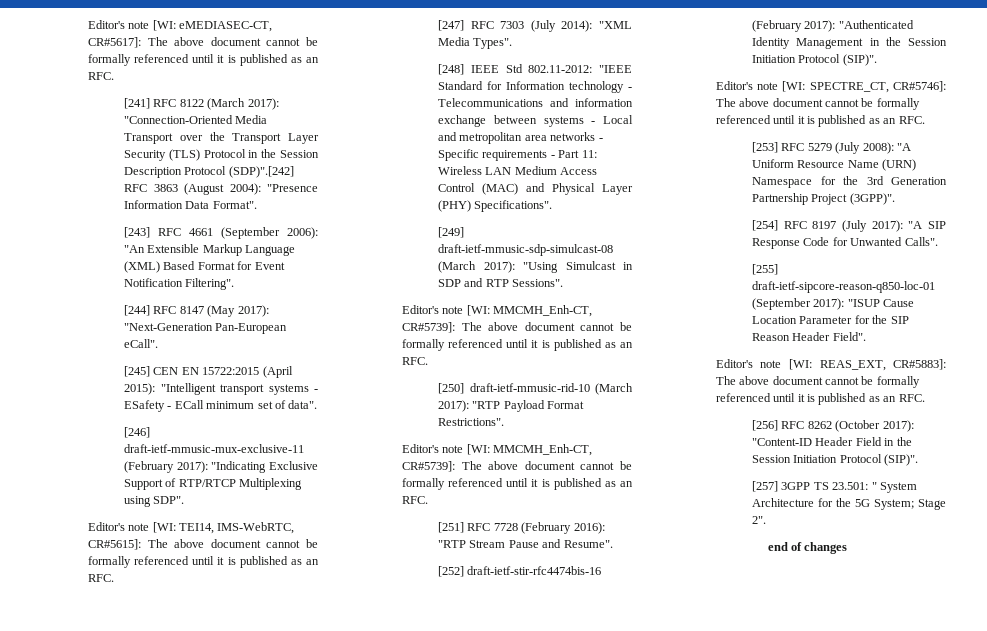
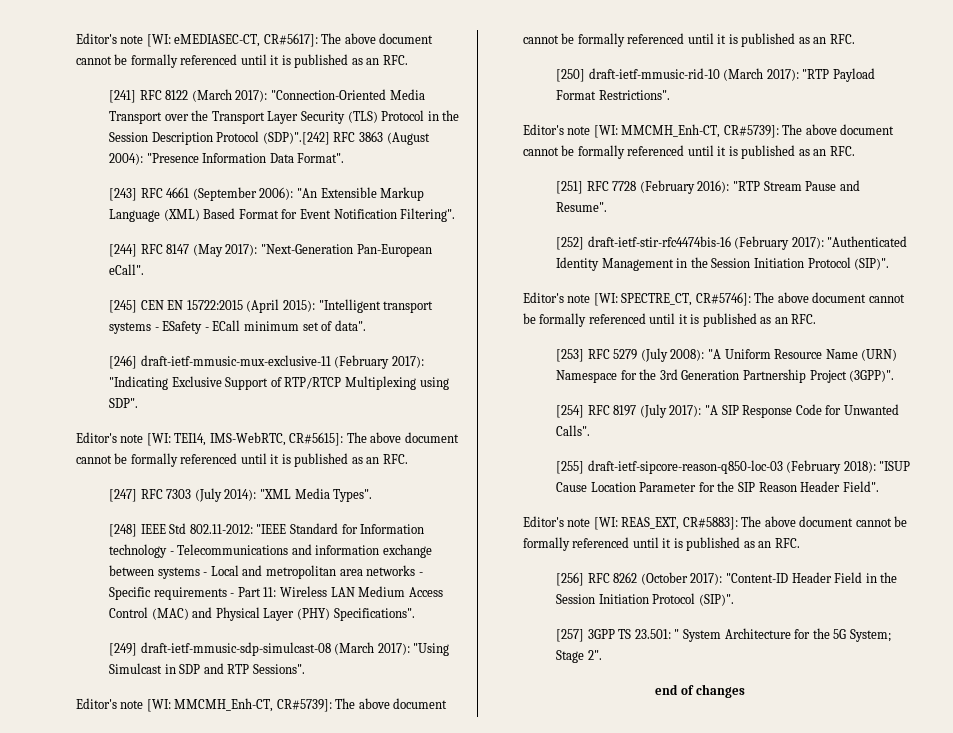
- [255] draft-ietf-sipcore-reason-q850-loc-01 (September 2017): "ISUP Cause Location Parameter for the SIP Reason Header Field".
+ [255] draft-ietf-sipcore-reason-q850-loc-03 (February 2018): "ISUP Cause Location Parameter for the SIP Reason Header Field".

